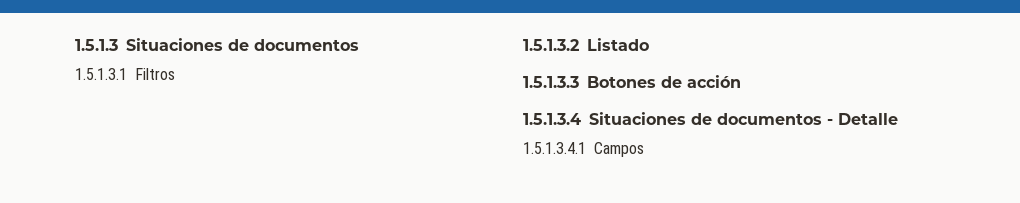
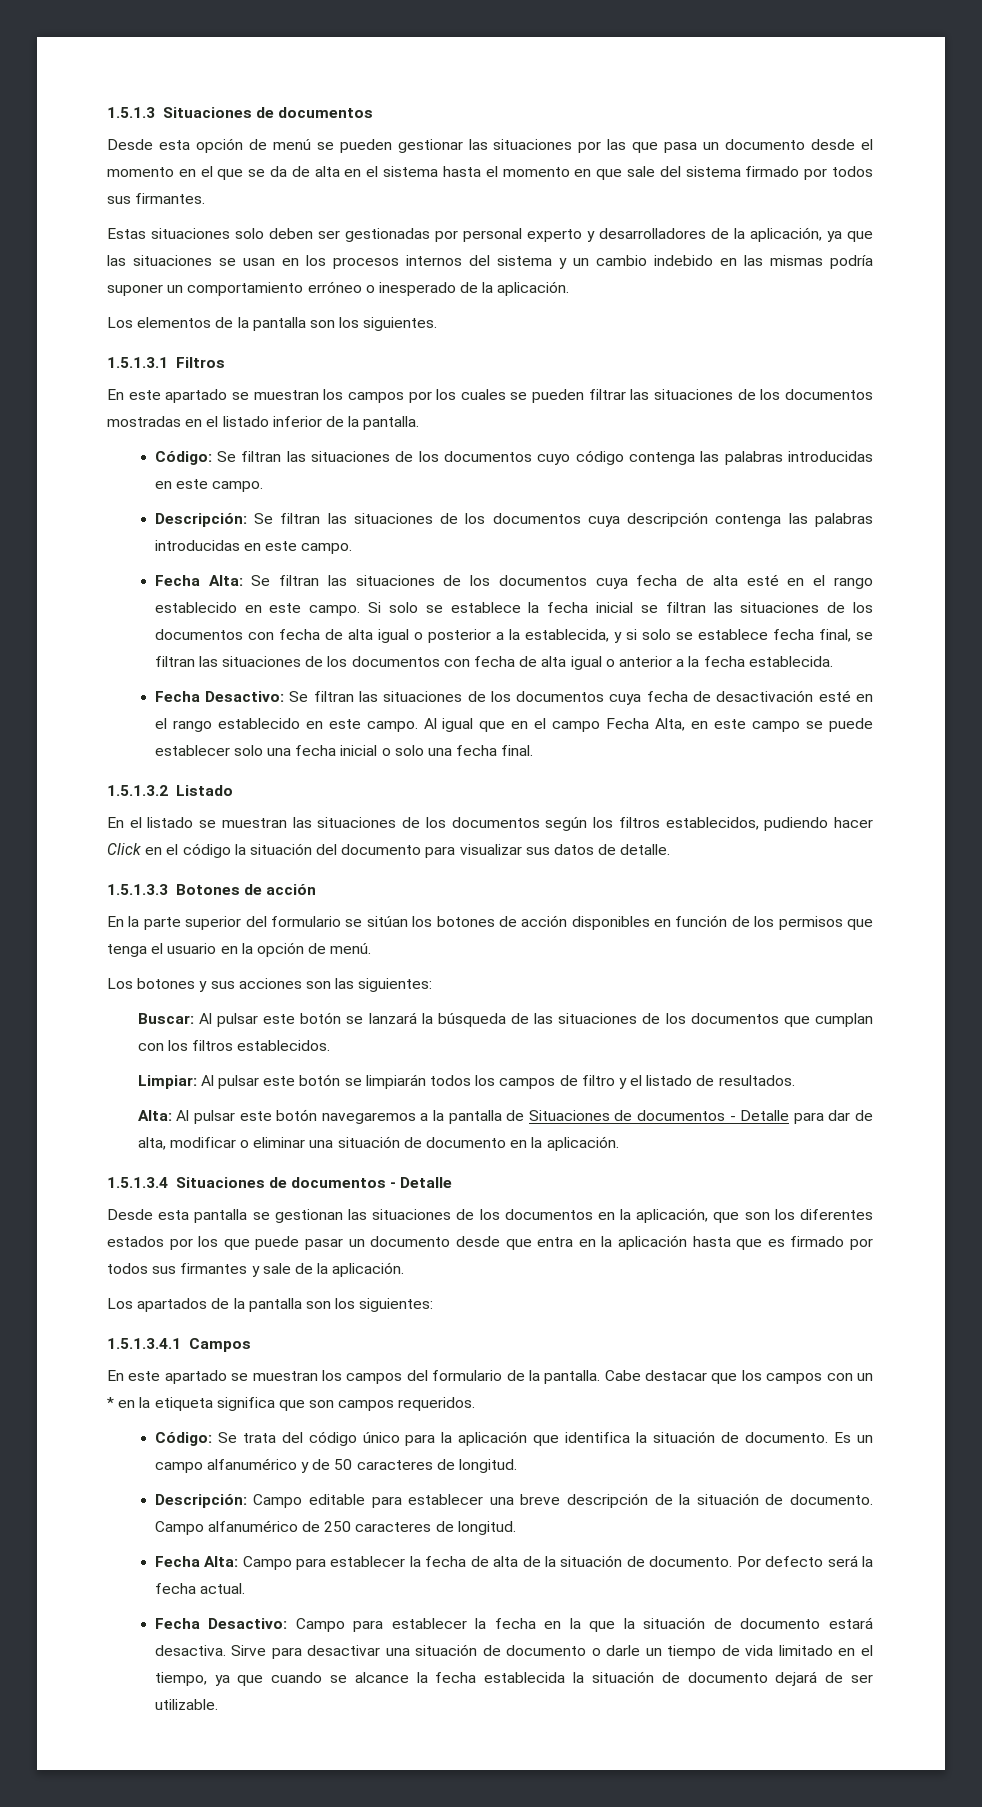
+ Desde esta opción de menú se pueden gestionar las situaciones por las que pasa un documento desde el momento en el que se da de alta en el sistema hasta el momento en que sale del sistema firmado por todos sus firmantes.
+ Estas situaciones solo deben ser gestionadas por personal experto y desarrolladores de la aplicación, ya que las situaciones se usan en los procesos internos del sistema y un cambio indebido en las mismas podría suponer un comportamiento erróneo o inesperado de la aplicación.
+ Los elementos de la pantalla son los siguientes.
  1.5.1.3.1 Filtros
+ En este apartado se muestran los campos por los cuales se pueden filtrar las situaciones de los documentos mostradas en el listado inferior de la pantalla.
+ Código: Se filtran las situaciones de los documentos cuyo código contenga las palabras introducidas en este campo.
+ Descripción: Se filtran las situaciones de los documentos cuya descripción contenga las palabras introducidas en este campo.
+ Fecha Alta: Se filtran las situaciones de los documentos cuya fecha de alta esté en el rango establecido en este campo. Si solo se establece la fecha inicial se filtran las situaciones de los documentos con fecha de alta igual o posterior a la establecida, y si solo se establece fecha final, se filtran las situaciones de los documentos con fecha de alta igual o anterior a la fecha establecida.
+ Fecha Desactivo: Se filtran las situaciones de los documentos cuya fecha de desactivación esté en el rango establecido en este campo. Al igual que en el campo Fecha Alta, en este campo se puede establecer solo una fecha inicial o solo una fecha final.
  1.5.1.3.2 Listado
+ En el listado se muestran las situaciones de los documentos según los filtros establecidos, pudiendo hacer Click en el código la situación del documento para visualizar sus datos de detalle.
  1.5.1.3.3 Botones de acción
+ En la parte superior del formulario se sitúan los botones de acción disponibles en función de los permisos que tenga el usuario en la opción de menú.
+ Los botones y sus acciones son las siguientes:
+ Buscar: Al pulsar este botón se lanzará la búsqueda de las situaciones de los documentos que cumplan con los filtros establecidos.
+ Limpiar: Al pulsar este botón se limpiarán todos los campos de filtro y el listado de resultados.
+ Alta: Al pulsar este botón navegaremos a la pantalla de Situaciones de documentos - Detalle para dar de alta, modificar o eliminar una situación de documento en la aplicación.
+ Desde esta pantalla se gestionan las situaciones de los documentos en la aplicación, que son los diferentes estados por los que puede pasar un documento desde que entra en la aplicación hasta que es firmado por todos sus firmantes y sale de la aplicación.
+ Los apartados de la pantalla son los siguientes:
  1.5.1.3.4.1 Campos
+ En este apartado se muestran los campos del formulario de la pantalla. Cabe destacar que los campos con un * en la etiqueta significa que son campos requeridos.
+ Código: Se trata del código único para la aplicación que identifica la situación de documento. Es un campo alfanumérico y de 50 caracteres de longitud.
+ Descripción: Campo editable para establecer una breve descripción de la situación de documento. Campo alfanumérico de 250 caracteres de longitud.
+ Fecha Alta: Campo para establecer la fecha de alta de la situación de documento. Por defecto será la fecha actual.
+ Fecha Desactivo: Campo para establecer la fecha en la que la situación de documento estará desactiva. Sirve para desactivar una situación de documento o darle un tiempo de vida limitado en el tiempo, ya que cuando se alcance la fecha establecida la situación de documento dejará de ser utilizable.

